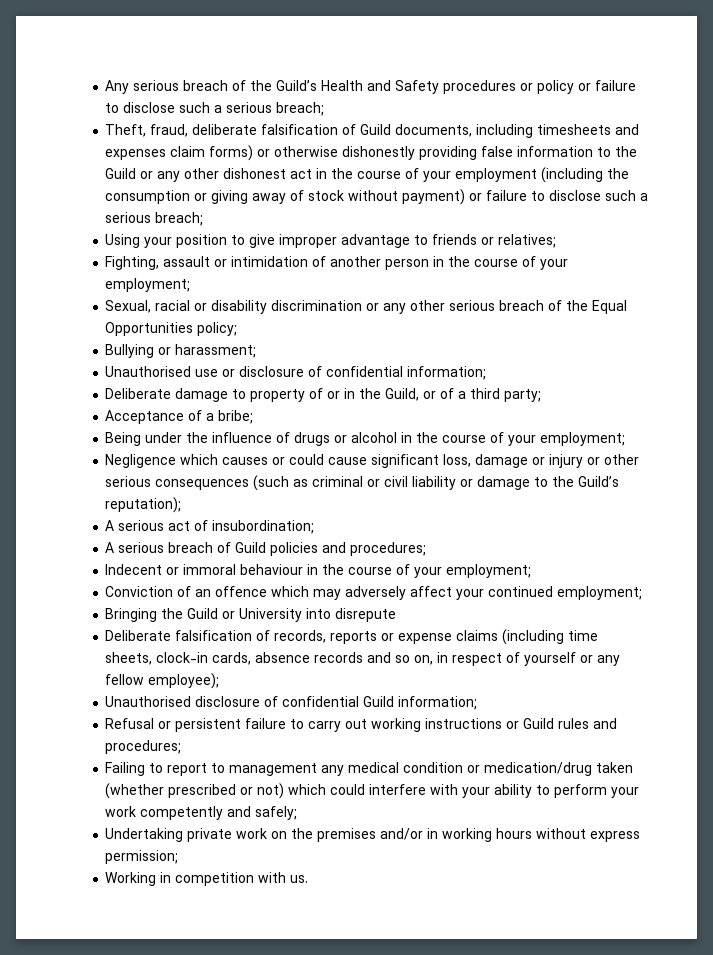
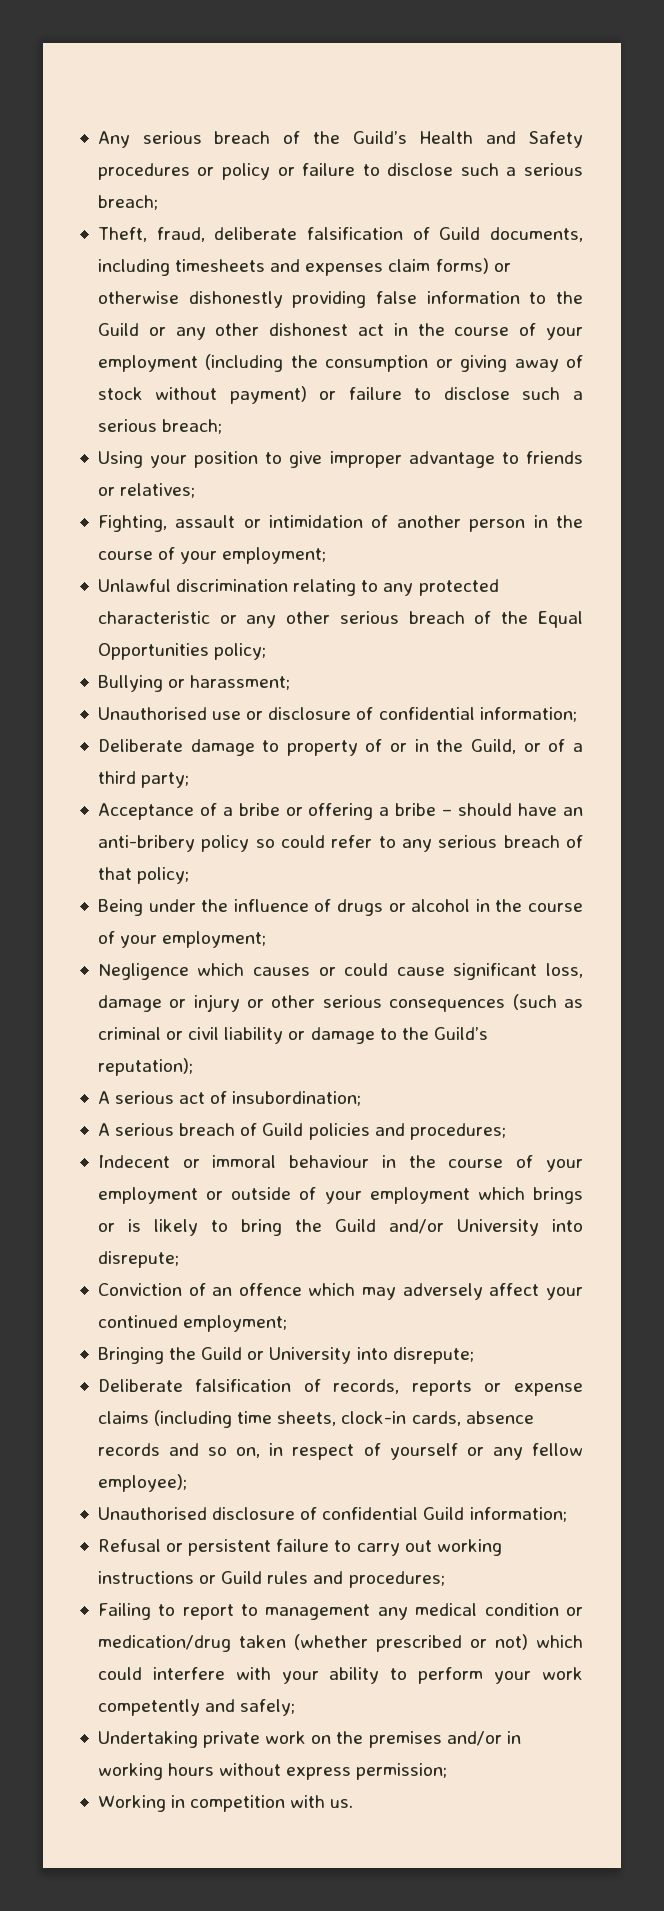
- Sexual, racial or disability discrimination or any other serious breach of the Equal Opportunities policy;
+ Unlawful discrimination relating to any protected characteristic or any other serious breach of the Equal Opportunities policy;
- Acceptance of a bribe;
+ Acceptance of a bribe or offering a bribe – should have an anti-bribery policy so could refer to any serious breach of that policy;
- Indecent or immoral behaviour in the course of your employment;
+ Indecent or immoral behaviour in the course of your employment or outside of your employment which brings or is likely to bring the Guild and/or University into disrepute;
- Bringing the Guild or University into disrepute
+ Bringing the Guild or University into disrepute;

